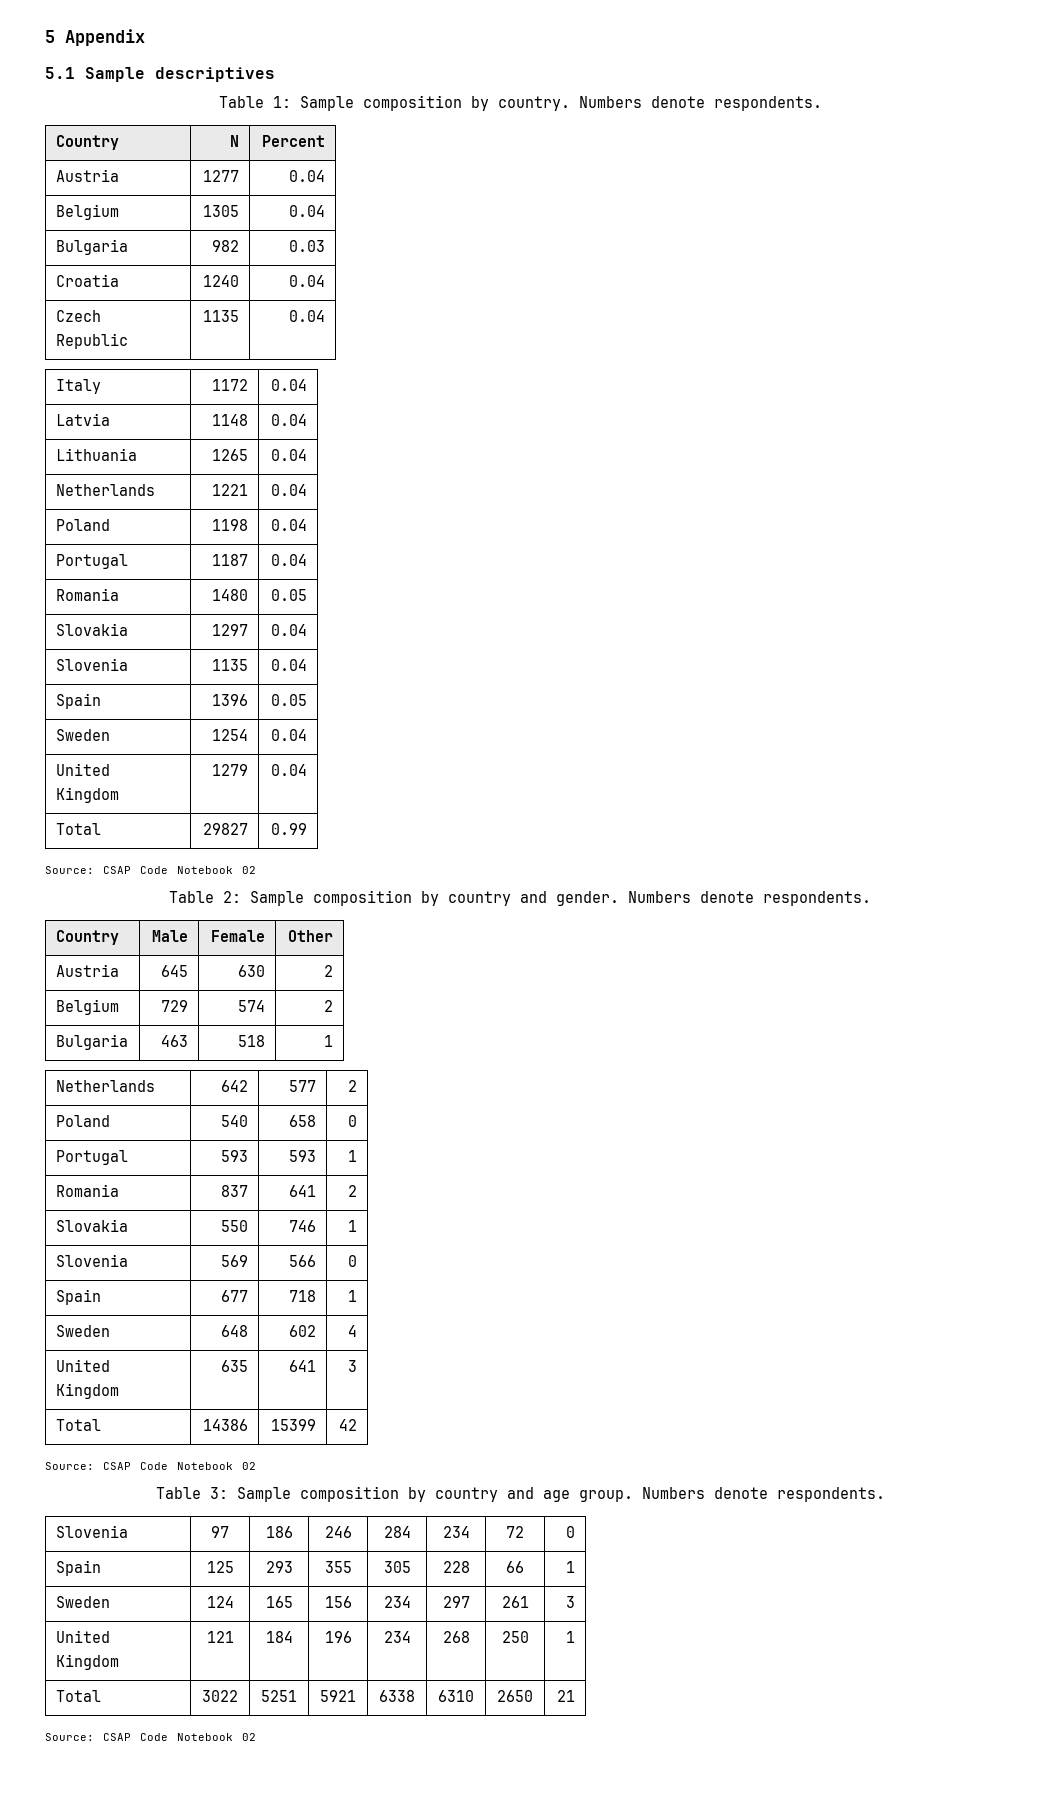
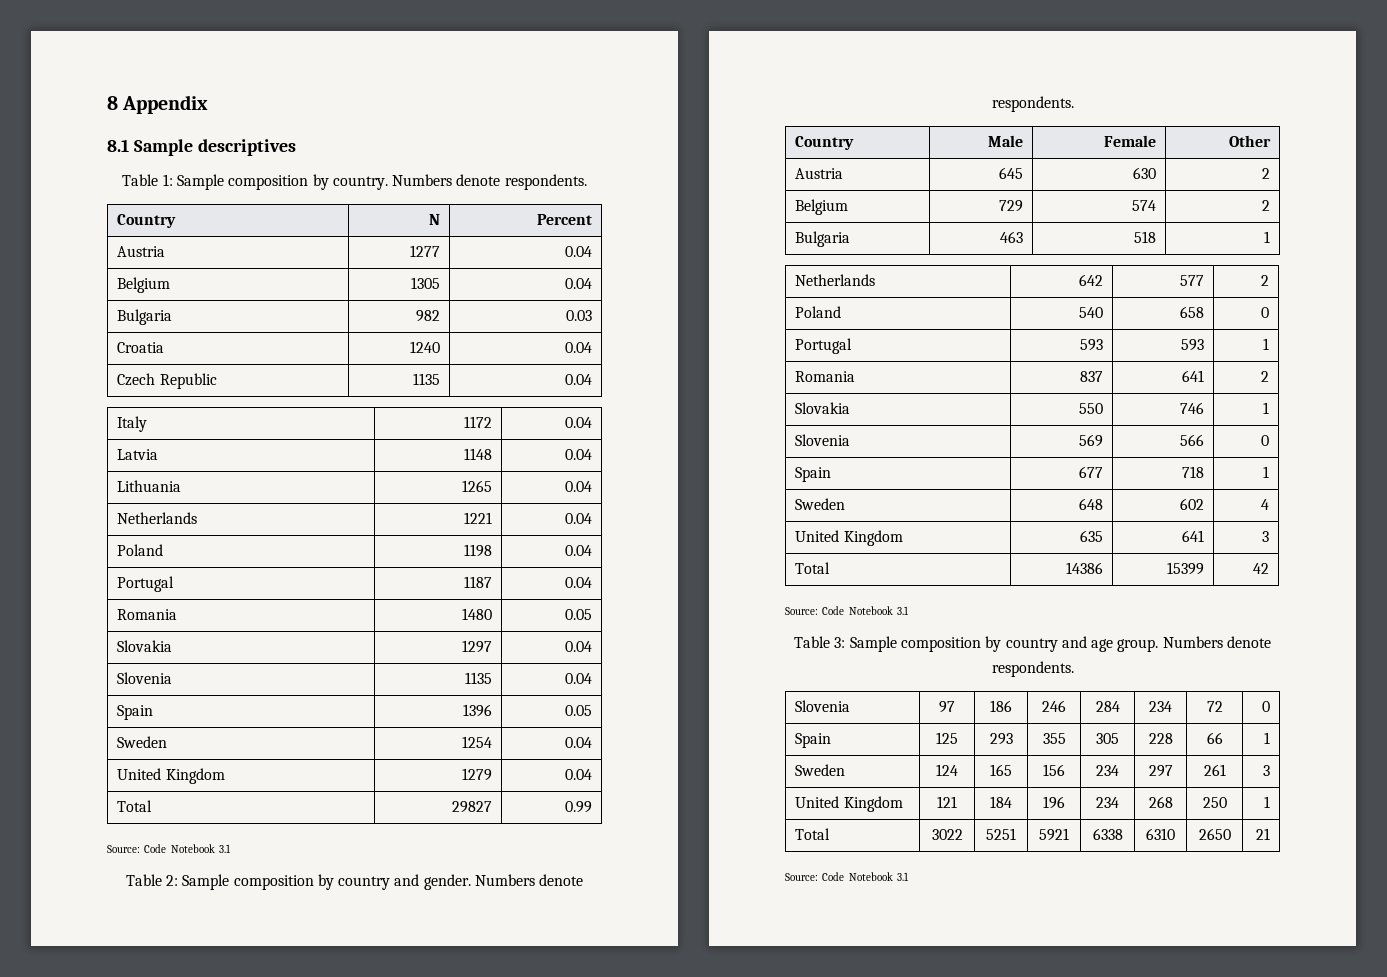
- 5 Appendix
+ 8 Appendix
- 5.1 Sample descriptives
+ 8.1 Sample descriptives
  Total | 29827 | 0.99
- Source: CSAP Code Notebook 02
+ Source: Code Notebook 3.1
  Total | 14386 | 15399 | 42
- Source: CSAP Code Notebook 02
+ Source: Code Notebook 3.1
  Total | 3022 | 5251 | 5921 | 6338 | 6310 | 2650 | 21
- Source: CSAP Code Notebook 02
+ Source: Code Notebook 3.1

